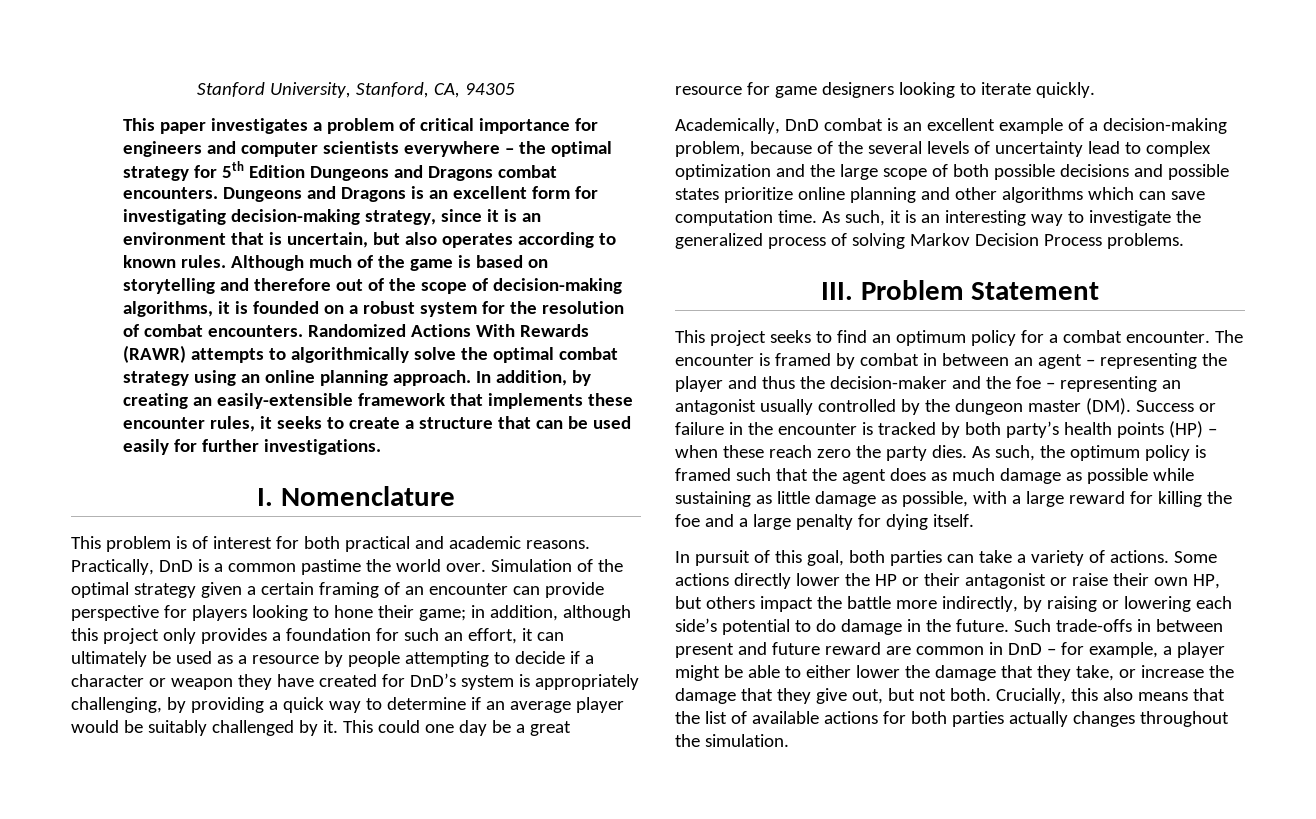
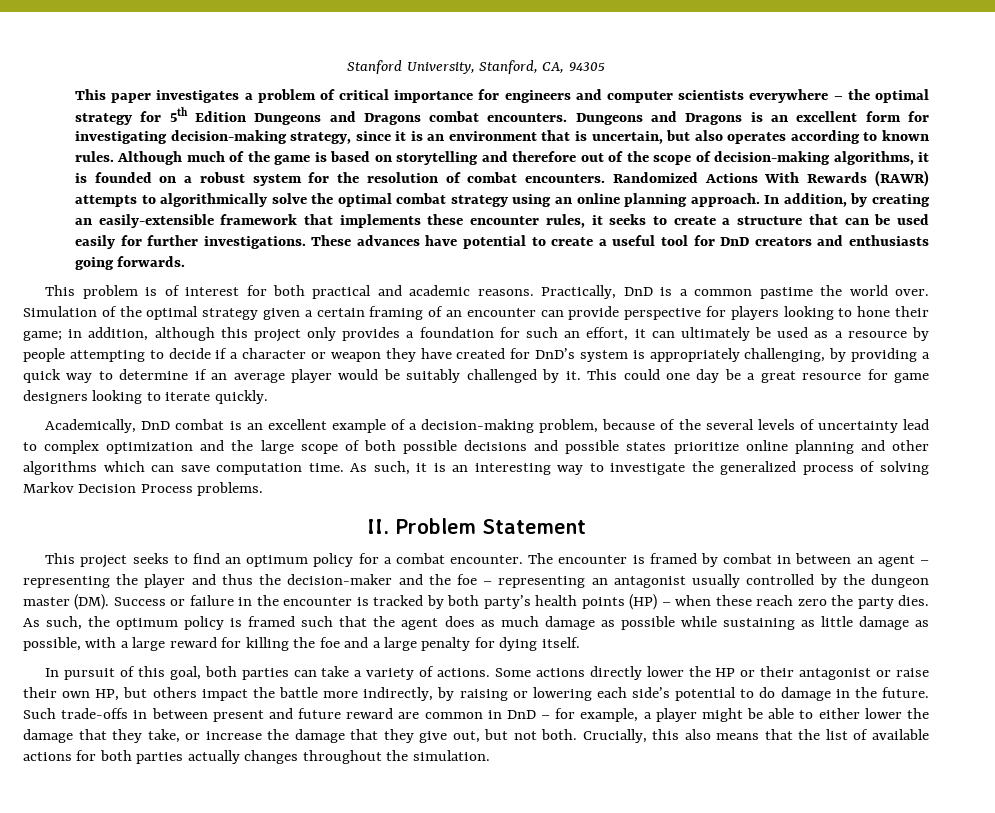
- In addition, by creating an easily-extensible framework that implements these encounter rules, it seeks to create a structure that can be used easily for further investigations.
- I. Nomenclature
+ In addition, by creating an easily-extensible framework that implements these encounter rules, it seeks to create a structure that can be used easily for further investigations. These advances have potential to create a useful tool for DnD creators and enthusiasts going forwards.
- III. Problem Statement
+ II. Problem Statement

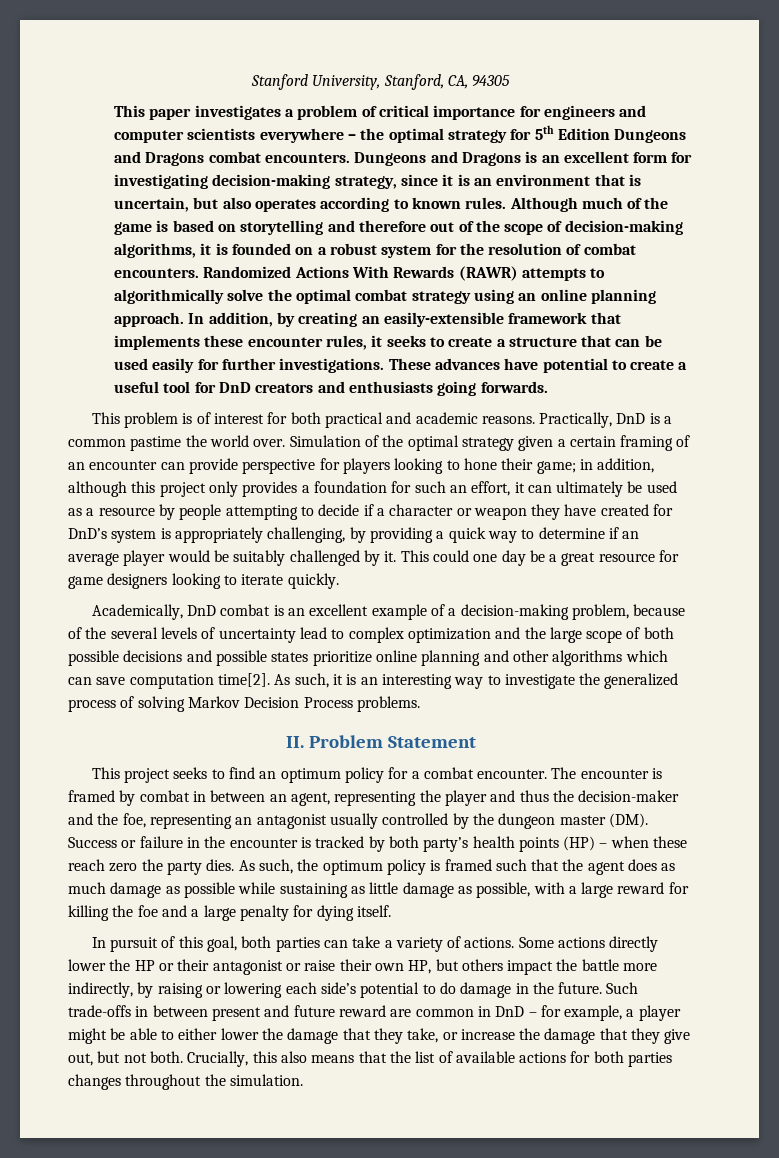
- Academically, DnD combat is an excellent example of a decision-making problem, because of the several levels of uncertainty lead to complex optimization and the large scope of both possible decisions and possible states prioritize online planning and other algorithms which can save computation time.
+ Academically, DnD combat is an excellent example of a decision-making problem, because of the several levels of uncertainty lead to complex optimization and the large scope of both possible decisions and possible states prioritize online planning and other algorithms which can save computation time[2].
- The encounter is framed by combat in between an agent – representing the player and thus the decision-maker and the foe – representing an antagonist usually controlled by the dungeon master (DM). Success or failure in the encounter is tracked by both party’s health points (HP) – when these reach zero the party dies.
+ The encounter is framed by combat in between an agent, representing the player and thus the decision-maker and the foe, representing an antagonist usually controlled by the dungeon master (DM). Success or failure in the encounter is tracked by both party’s health points (HP) – when these reach zero the party dies.
- Crucially, this also means that the list of available actions for both parties actually changes throughout the simulation.
+ Crucially, this also means that the list of available actions for both parties changes throughout the simulation.

